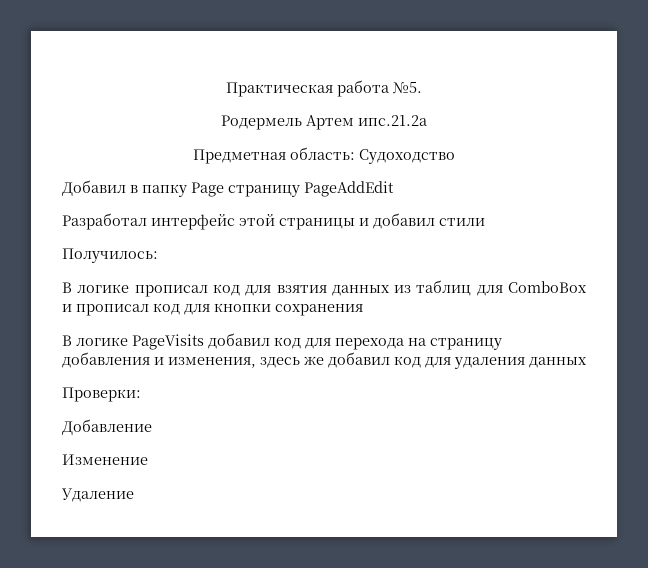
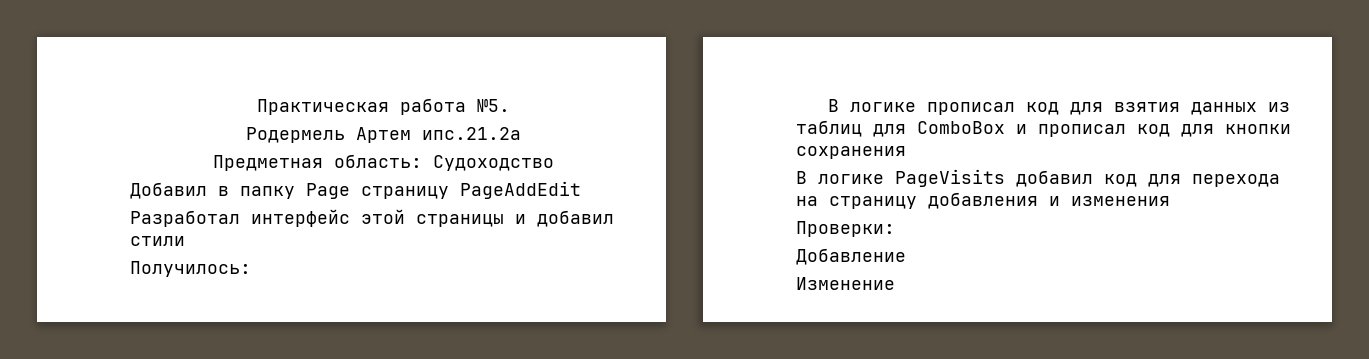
- В логике PageVisits добавил код для перехода на страницу добавления и изменения, здесь же добавил код для удаления данных
+ В логике PageVisits добавил код для перехода на страницу добавления и изменения
- Удаление

